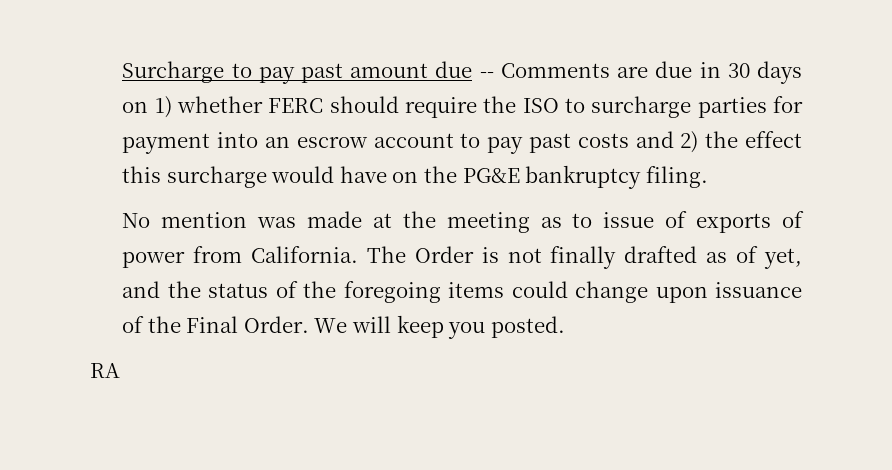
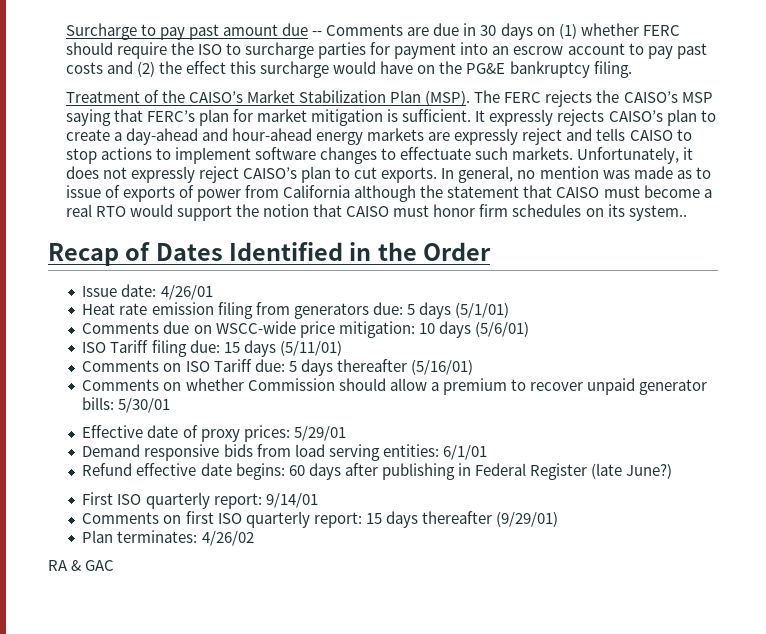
- Surcharge to pay past amount due -- Comments are due in 30 days on 1) whether FERC should require the ISO to surcharge parties for payment into an escrow account to pay past costs and 2) the effect this surcharge would have on the PG&E bankruptcy filing.
+ Surcharge to pay past amount due -- Comments are due in 30 days on (1) whether FERC should require the ISO to surcharge parties for payment into an escrow account to pay past costs and (2) the effect this surcharge would have on the PG&E bankruptcy filing.
- No mention was made at the meeting as to issue of exports of power from California. The Order is not finally drafted as of yet, and the status of the foregoing items could change upon issuance of the Final Order. We will keep you posted.
+ Treatment of the CAISO’s Market Stabilization Plan (MSP). The FERC rejects the CAISO’s MSP saying that FERC’s plan for market mitigation is sufficient. It expressly rejects CAISO’s plan to create a day-ahead and hour-ahead energy markets are expressly reject and tells CAISO to stop actions to implement software changes to effectuate such markets. Unfortunately, it does not expressly reject CAISO’s plan to cut exports. In general, no mention was made as to issue of exports of power from California although the statement that CAISO must become a real RTO would support the notion that CAISO must honor firm schedules on its system..
+ Recap of Dates Identified in the Order
+ Issue date: 4/26/01
+ Heat rate emission filing from generators due: 5 days (5/1/01)
+ Comments due on WSCC-wide price mitigation: 10 days (5/6/01)
+ ISO Tariff filing due: 15 days (5/11/01)
+ Comments on ISO Tariff due: 5 days thereafter (5/16/01)
+ Comments on whether Commission should allow a premium to recover unpaid generator bills: 5/30/01
+ Effective date of proxy prices: 5/29/01
+ Demand responsive bids from load serving entities: 6/1/01
+ Refund effective date begins: 60 days after publishing in Federal Register (late June?)
+ First ISO quarterly report: 9/14/01
+ Comments on first ISO quarterly report: 15 days thereafter (9/29/01)
+ Plan terminates: 4/26/02
- RA
+ RA & GAC

